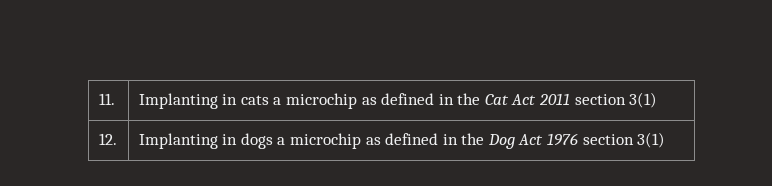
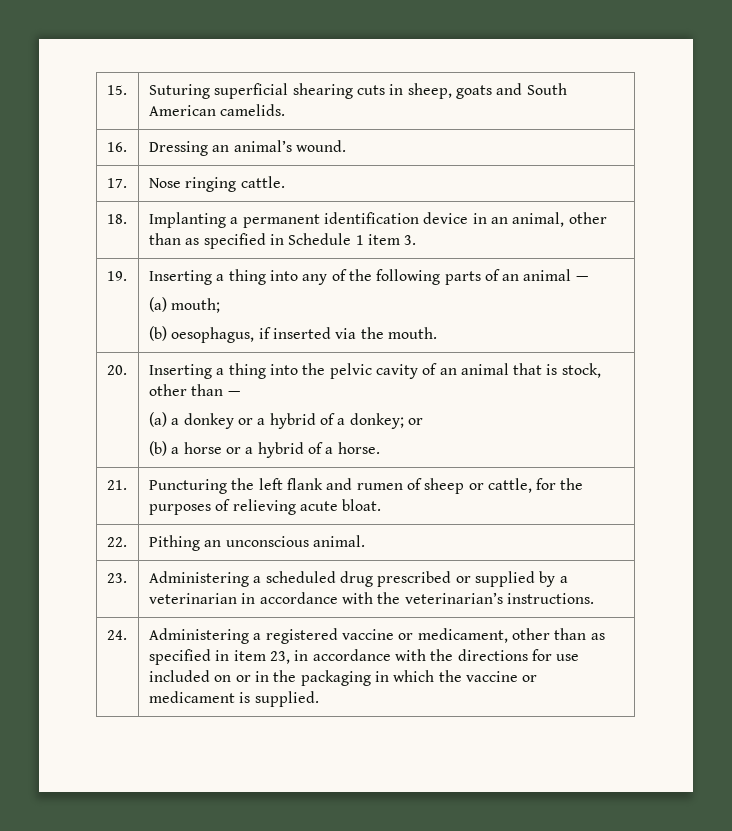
- 11. | Implanting in cats a microchip as defined in the Cat Act 2011 section 3(1)
- 12. | Implanting in dogs a microchip as defined in the Dog Act 1976 section 3(1)
+ 15. | Suturing superficial shearing cuts in sheep, goats and South American camelids.
+ 16. | Dressing an animal’s wound.
+ 17. | Nose ringing cattle.
+ 18. | Implanting a permanent identification device in an animal, other than as specified in Schedule 1 item 3.
+ 19. | Inserting a thing into any of the following parts of an animal —
+ (a) mouth;
+ (b) oesophagus, if inserted via the mouth.
+ 20. | Inserting a thing into the pelvic cavity of an animal that is stock, other than —
+ (a) a donkey or a hybrid of a donkey; or
+ (b) a horse or a hybrid of a horse.
+ 21. | Puncturing the left flank and rumen of sheep or cattle, for the purposes of relieving acute bloat.
+ 22. | Pithing an unconscious animal.
+ 23. | Administering a scheduled drug prescribed or supplied by a veterinarian in accordance with the veterinarian’s instructions.
+ 24. | Administering a registered vaccine or medicament, other than as specified in item 23, in accordance with the directions for use included on or in the packaging in which the vaccine or medicament is supplied.

